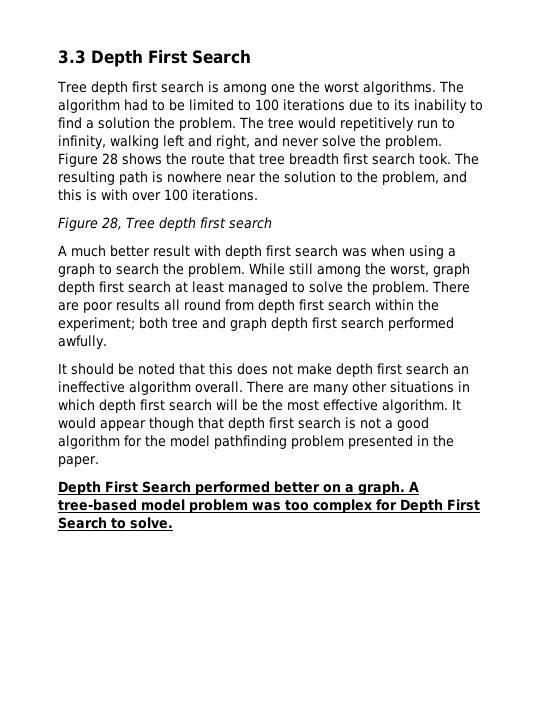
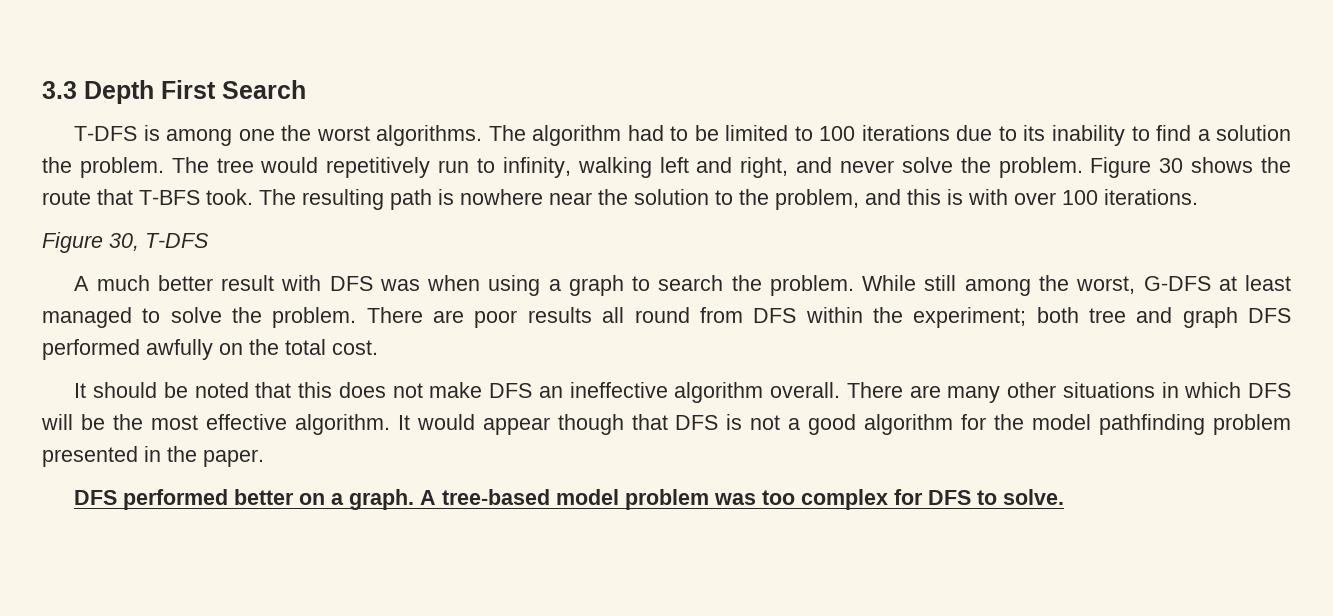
- Tree depth first search is among one the worst algorithms.
+ T-DFS is among one the worst algorithms.
- Figure 28 shows the route that tree breadth first search took.
+ Figure 30 shows the route that T-BFS took.
- Figure 28, Tree depth first search
+ Figure 30, T-DFS
- A much better result with depth first search was when using a graph to search the problem.
+ A much better result with DFS was when using a graph to search the problem.
- While still among the worst, graph depth first search at least managed to solve the problem.
+ While still among the worst, G-DFS at least managed to solve the problem.
- There are poor results all round from depth first search within the experiment; both tree and graph depth first search performed awfully.
+ There are poor results all round from DFS within the experiment; both tree and graph DFS performed awfully on the total cost.
- It should be noted that this does not make depth first search an ineffective algorithm overall.
+ It should be noted that this does not make DFS an ineffective algorithm overall.
- There are many other situations in which depth first search will be the most effective algorithm.
+ There are many other situations in which DFS will be the most effective algorithm.
- It would appear though that depth first search is not a good algorithm for the model pathfinding problem presented in the paper.
+ It would appear though that DFS is not a good algorithm for the model pathfinding problem presented in the paper.
- Depth First Search performed better on a graph.
+ DFS performed better on a graph.
- A tree-based model problem was too complex for Depth First Search to solve.
+ A tree-based model problem was too complex for DFS to solve.

